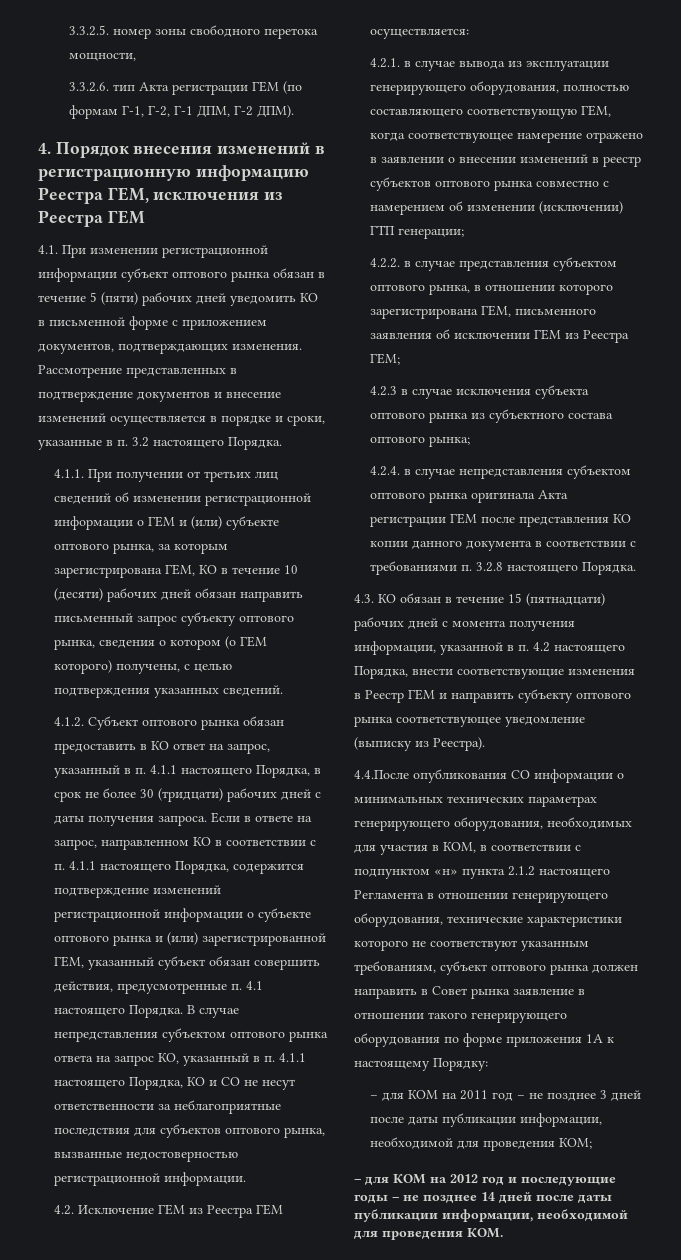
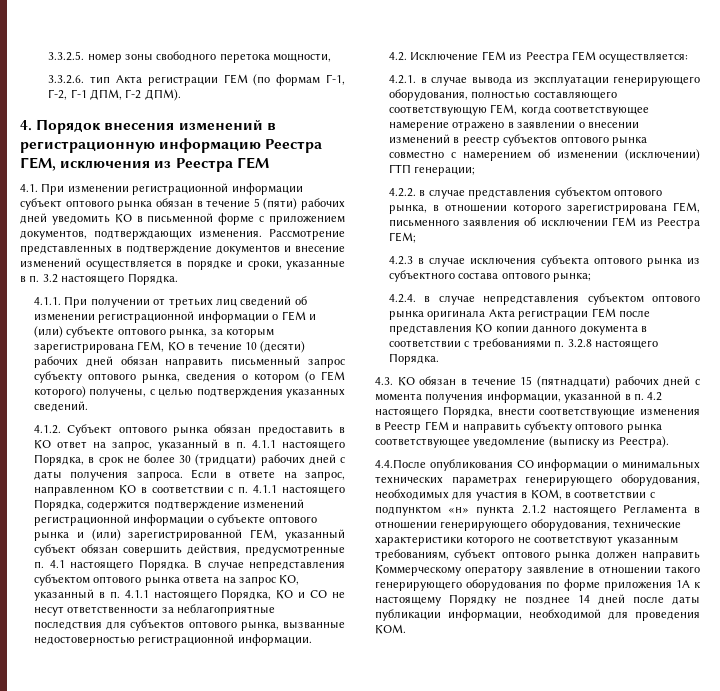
- 4.4.После опубликования СО информации о минимальных технических параметрах генерирующего оборудования, необходимых для участия в КОМ, в соответствии с подпунктом «н» пункта 2.1.2 настоящего Регламента в отношении генерирующего оборудования, технические характеристики которого не соответствуют указанным требованиям, субъект оптового рынка должен направить в Совет рынка заявление в отношении такого генерирующего оборудования по форме приложения 1А к настоящему Порядку:
- – для КОМ на 2011 год – не позднее 3 дней после даты публикации информации, необходимой для проведения КОМ;
- – для КОМ на 2012 год и последующие годы – не позднее 14 дней после даты публикации информации, необходимой для проведения КОМ.
+ 4.4.После опубликования СО информации о минимальных технических параметрах генерирующего оборудования, необходимых для участия в КОМ, в соответствии с подпунктом «н» пункта 2.1.2 настоящего Регламента в отношении генерирующего оборудования, технические характеристики которого не соответствуют указанным требованиям, субъект оптового рынка должен направить Коммерческому оператору заявление в отношении такого генерирующего оборудования по форме приложения 1А к настоящему Порядку не позднее 14 дней после даты публикации информации, необходимой для проведения КОМ.

